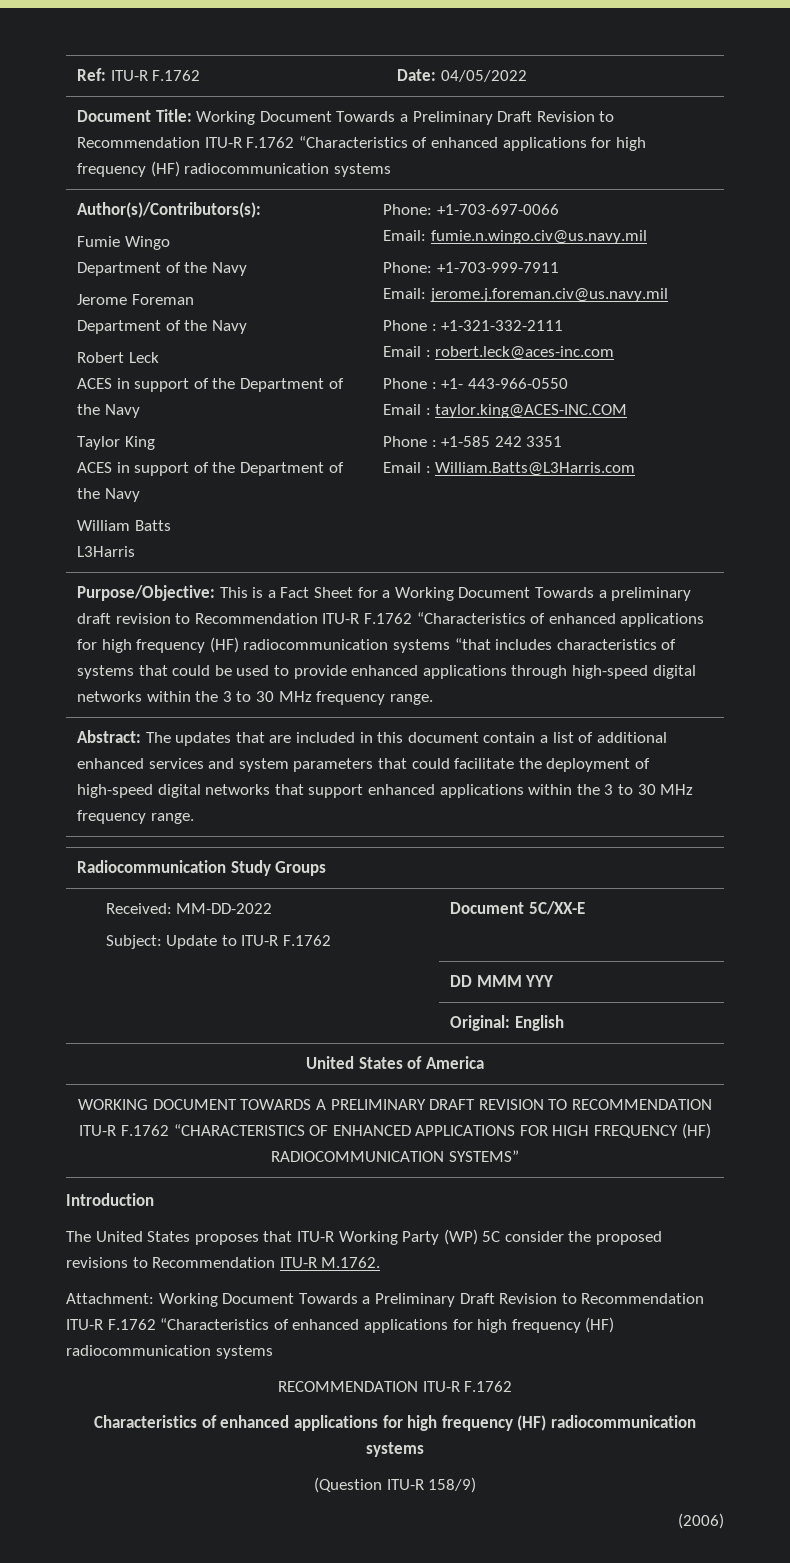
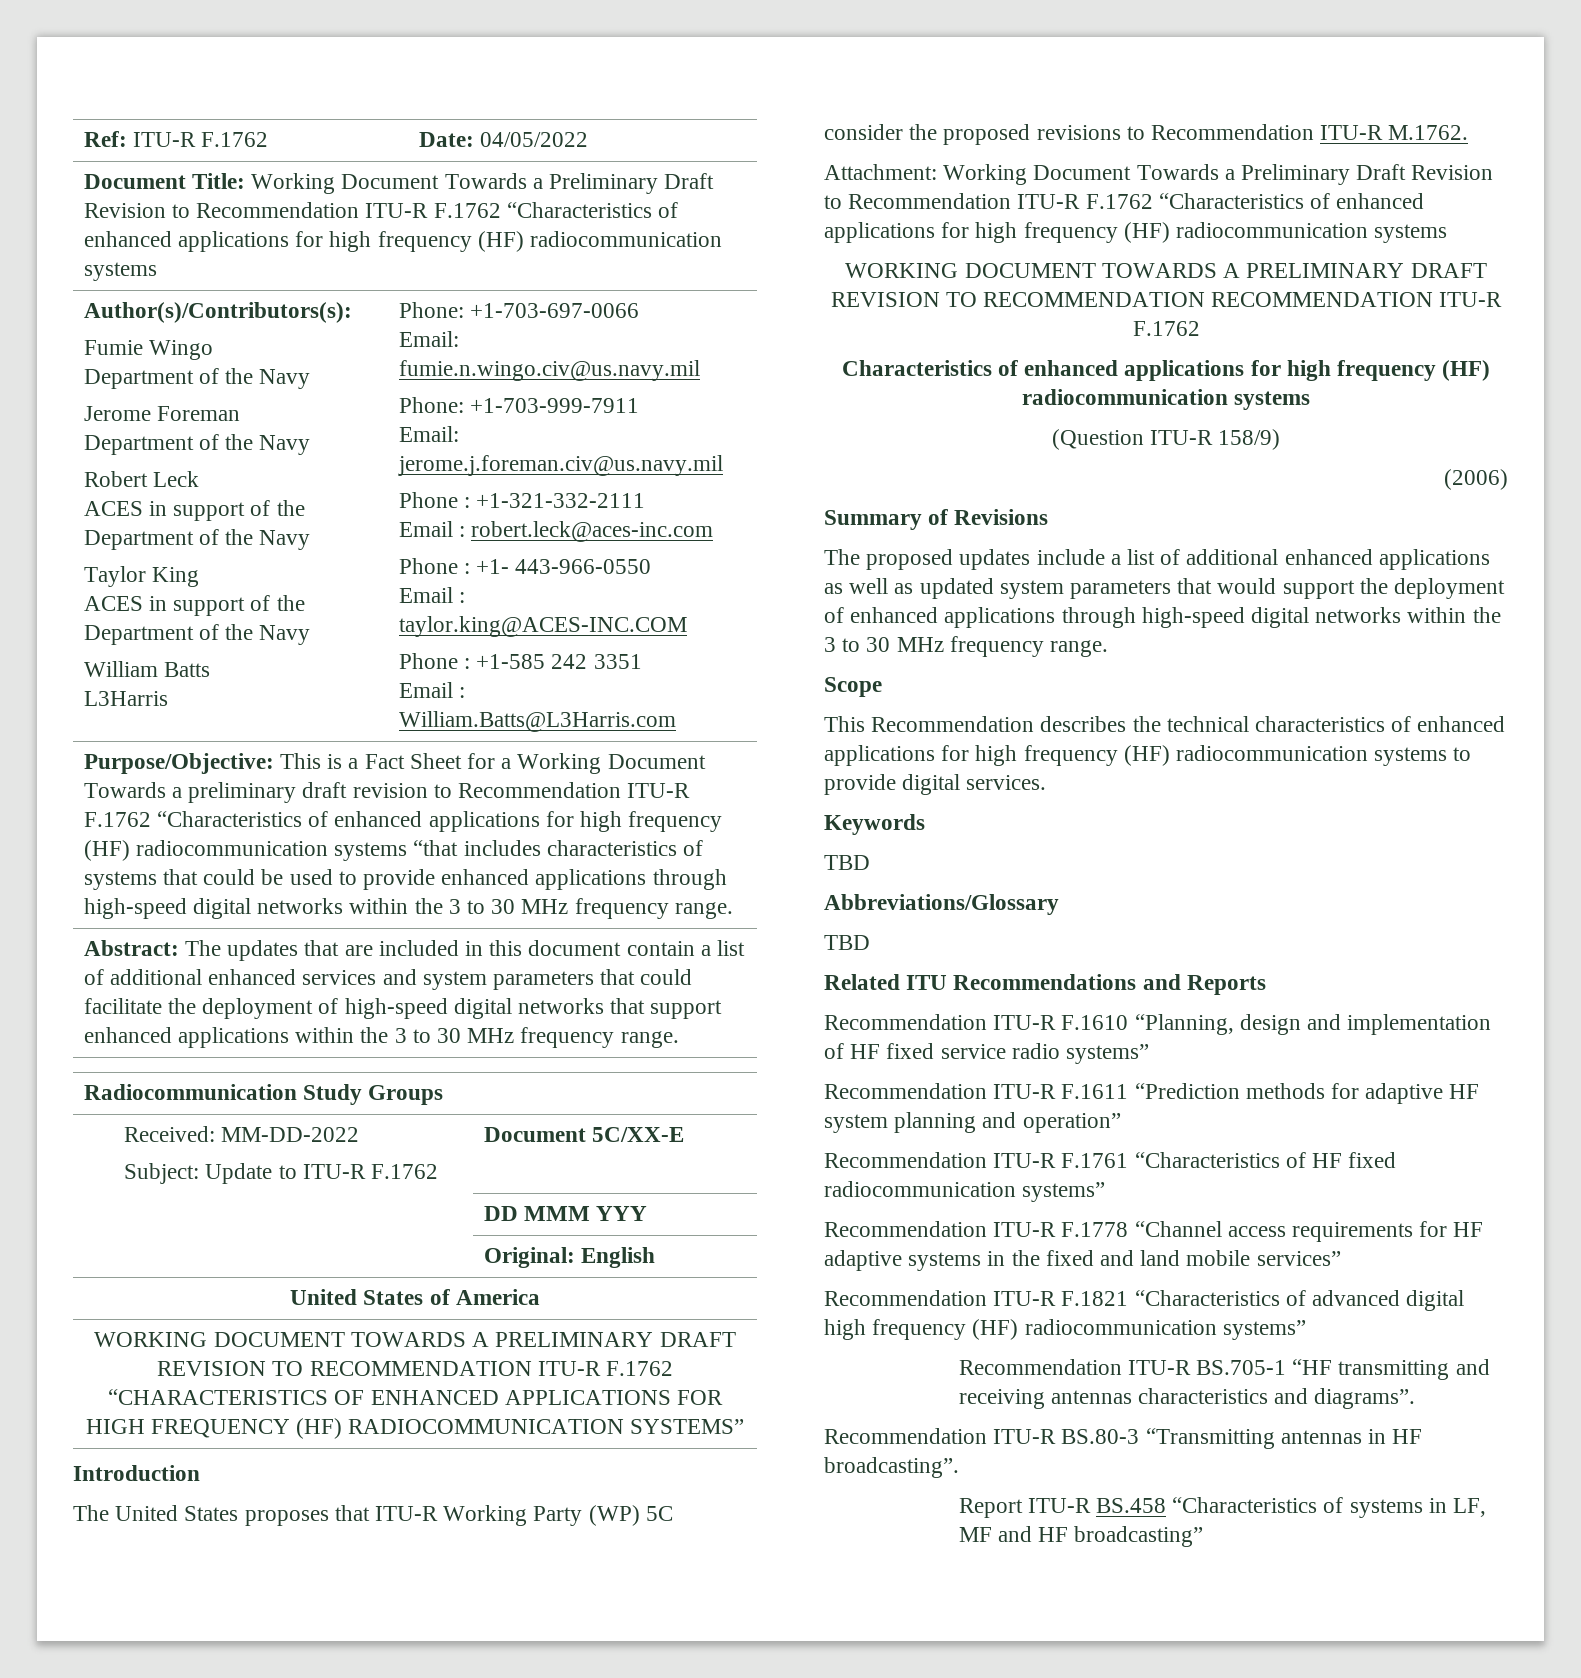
  Attachment: Working Document Towards a Preliminary Draft Revision to Recommendation ITU-R F.1762 “Characteristics of enhanced applications for high frequency (HF) radiocommunication systems
- RECOMMENDATION ITU-R F.1762
+ WORKING DOCUMENT TOWARDS A PRELIMINARY DRAFT REVISION TO RECOMMENDATION RECOMMENDATION ITU-R F.1762
+ Summary of Revisions
+ The proposed updates include a list of additional enhanced applications as well as updated system parameters that would support the deployment of enhanced applications through high-speed digital networks within the 3 to 30 MHz frequency range.
+ Scope
+ This Recommendation describes the technical characteristics of enhanced applications for high frequency (HF) radiocommunication systems to provide digital services.
+ Keywords
+ TBD
+ Abbreviations/Glossary
+ TBD
+ Related ITU Recommendations and Reports
+ Recommendation ITU-R F.1610 “Planning, design and implementation of HF fixed service radio systems”
+ Recommendation ITU-R F.1611 “Prediction methods for adaptive HF system planning and operation”
+ Recommendation ITU-R F.1761 “Characteristics of HF fixed radiocommunication systems”
+ Recommendation ITU-R F.1778 “Channel access requirements for HF adaptive systems in the fixed and land mobile services”
+ Recommendation ITU-R F.1821 “Characteristics of advanced digital high frequency (HF) radiocommunication systems”
+ Recommendation ITU-R BS.705-1 “HF transmitting and receiving antennas characteristics and diagrams”.
+ Recommendation ITU-R BS.80-3 “Transmitting antennas in HF broadcasting”.
+ Report ITU-R BS.458 “Characteristics of systems in LF, MF and HF broadcasting”

